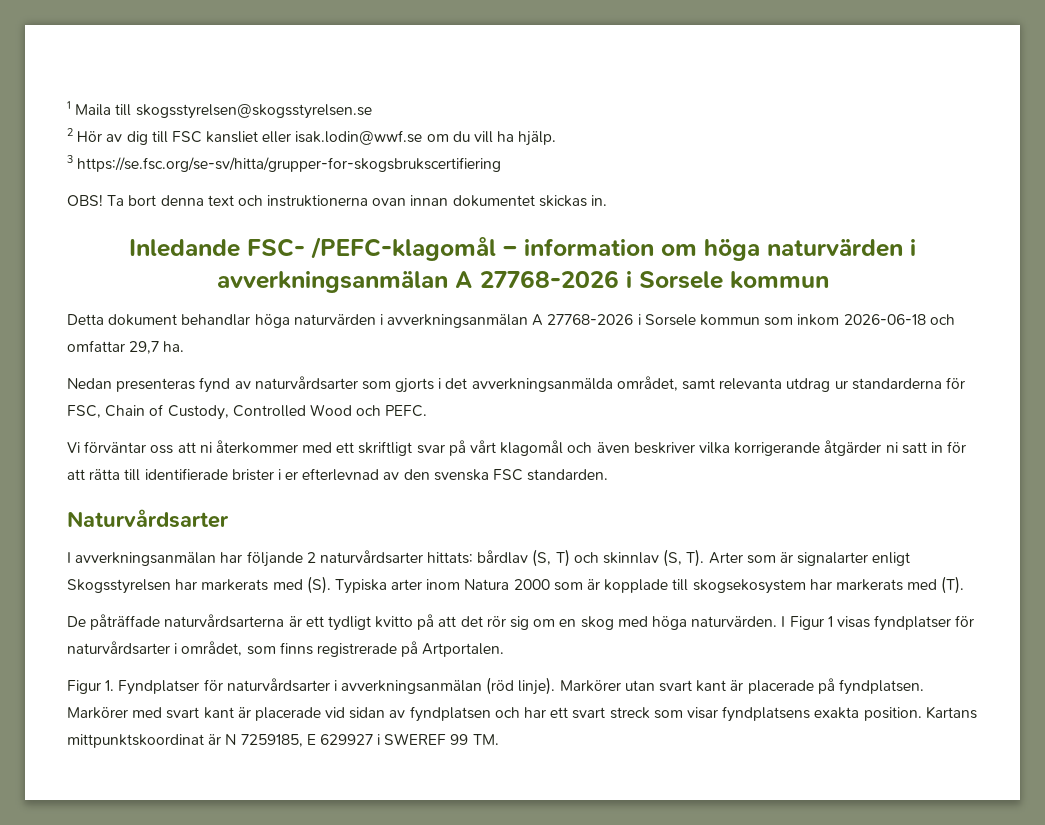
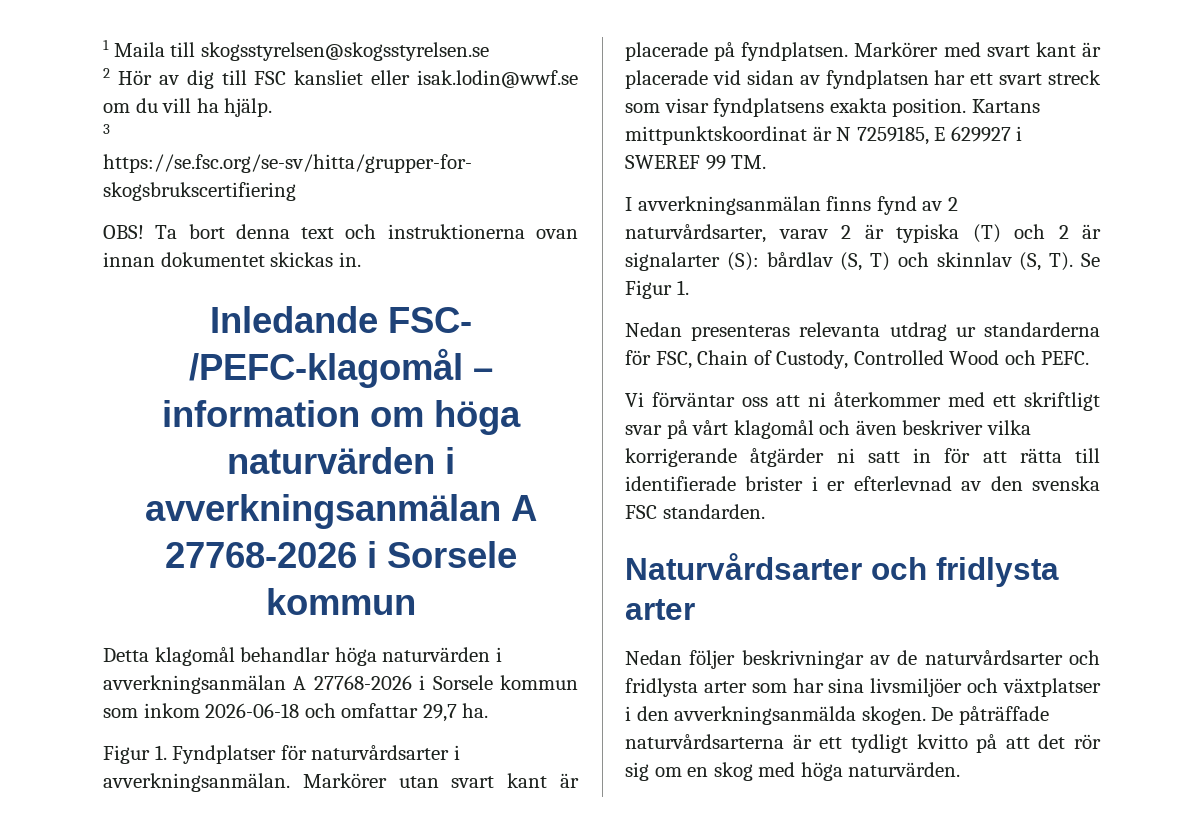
- Detta dokument behandlar höga naturvärden i avverkningsanmälan A 27768-2026 i Sorsele kommun som inkom 2026-06-18 och omfattar 29,7 ha.
+ Detta klagomål behandlar höga naturvärden i avverkningsanmälan A 27768-2026 i Sorsele kommun som inkom 2026-06-18 och omfattar 29,7 ha.
- Nedan presenteras fynd av naturvårdsarter som gjorts i det avverkningsanmälda området, samt relevanta utdrag ur standarderna för FSC, Chain of Custody, Controlled Wood och PEFC.
+ Figur 1. Fyndplatser för naturvårdsarter i avverkningsanmälan. Markörer utan svart kant är placerade på fyndplatsen. Markörer med svart kant är placerade vid sidan av fyndplatsen har ett svart streck som visar fyndplatsens exakta position. Kartans mittpunktskoordinat är N 7259185, E 629927 i SWEREF 99 TM.
+ I avverkningsanmälan finns fynd av 2 naturvårdsarter, varav 2 är typiska (T) och 2 är signalarter (S): bårdlav (S, T) och skinnlav (S, T). Se Figur 1.
+ Nedan presenteras relevanta utdrag ur standarderna för FSC, Chain of Custody, Controlled Wood och PEFC.
- Naturvårdsarter
- I avverkningsanmälan har följande 2 naturvårdsarter hittats: bårdlav (S, T) och skinnlav (S, T). Arter som är signalarter enligt Skogsstyrelsen har markerats med (S). Typiska arter inom Natura 2000 som är kopplade till skogsekosystem har markerats med (T).
- De påträffade naturvårdsarterna är ett tydligt kvitto på att det rör sig om en skog med höga naturvärden. I Figur 1 visas fyndplatser för naturvårdsarter i området, som finns registrerade på Artportalen.
- Figur 1. Fyndplatser för naturvårdsarter i avverkningsanmälan (röd linje). Markörer utan svart kant är placerade på fyndplatsen. Markörer med svart kant är placerade vid sidan av fyndplatsen och har ett svart streck som visar fyndplatsens exakta position. Kartans mittpunktskoordinat är N 7259185, E 629927 i SWEREF 99 TM.
+ Naturvårdsarter och fridlysta arter
+ Nedan följer beskrivningar av de naturvårdsarter och fridlysta arter som har sina livsmiljöer och växtplatser i den avverkningsanmälda skogen. De påträffade naturvårdsarterna är ett tydligt kvitto på att det rör sig om en skog med höga naturvärden.

